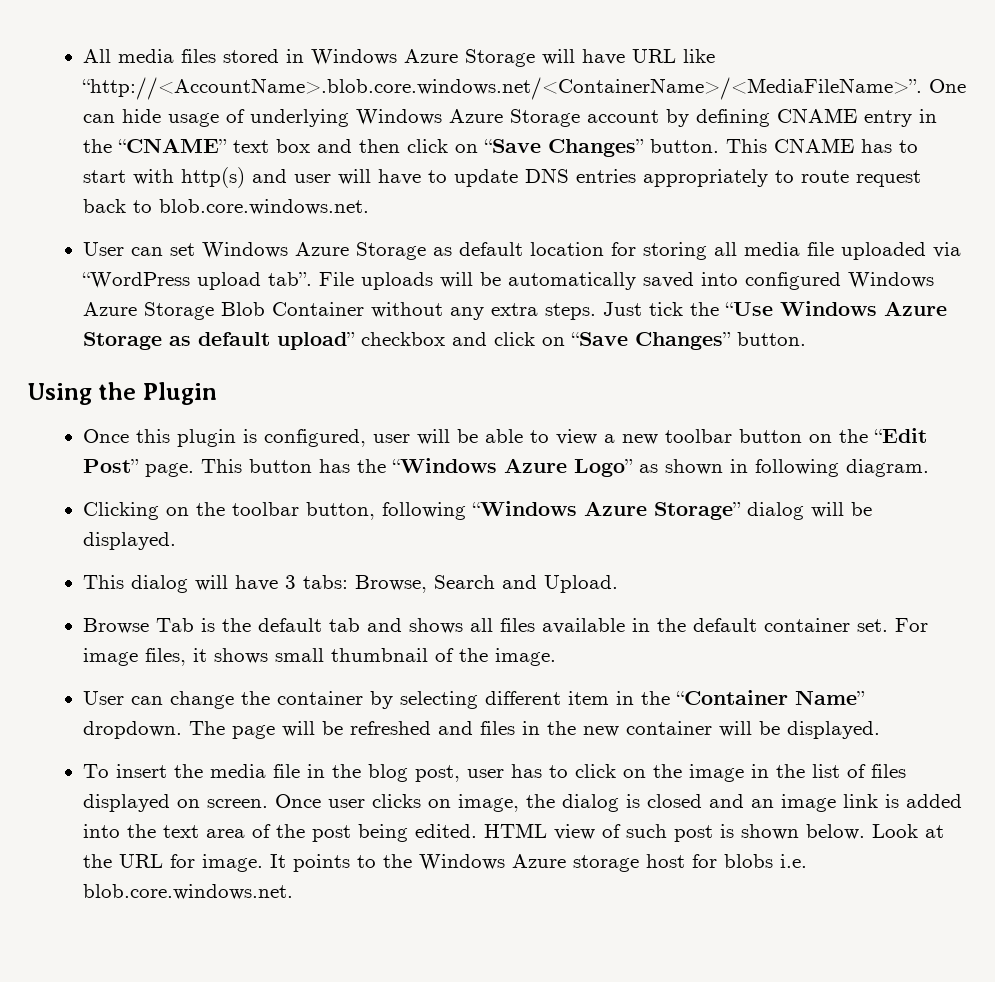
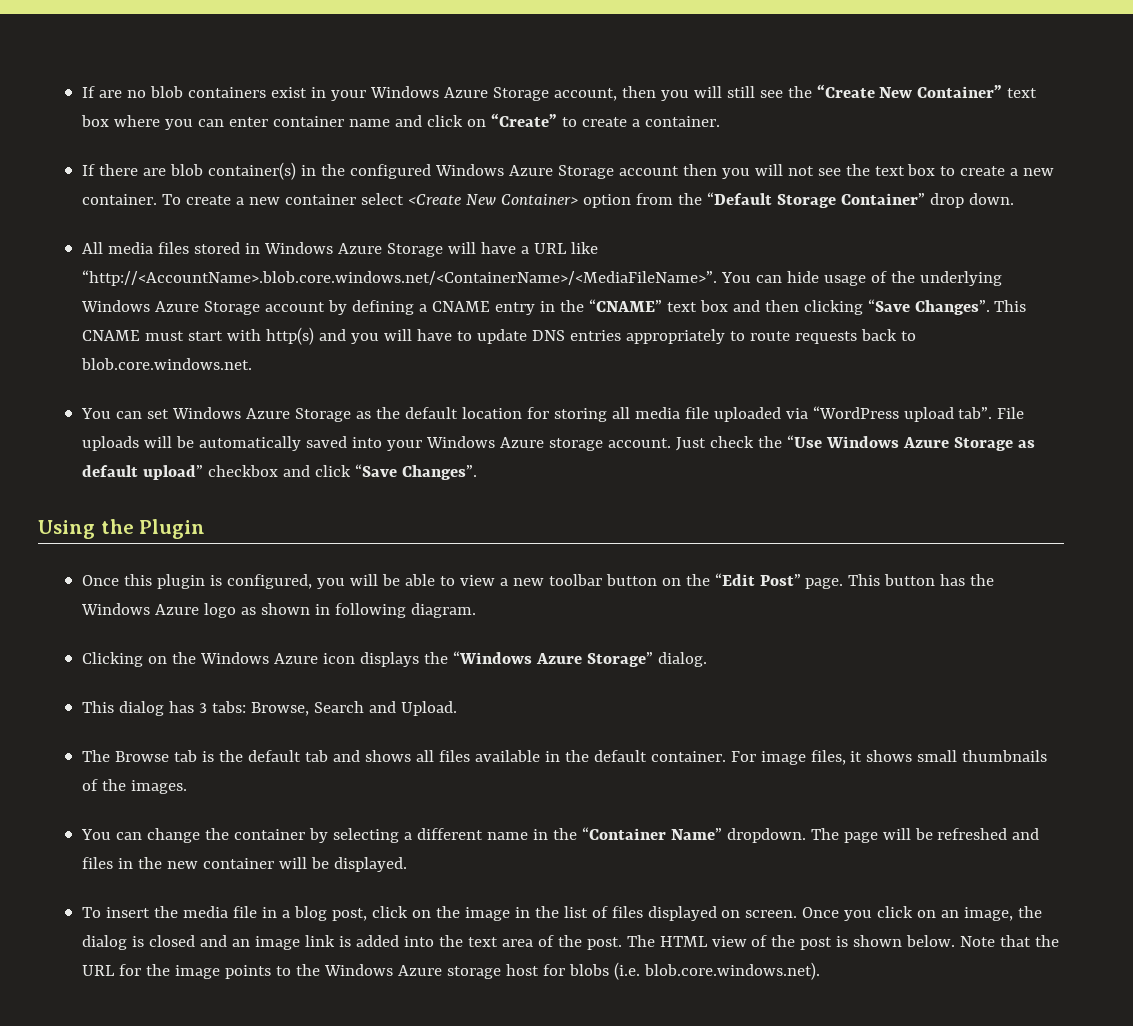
+ If are no blob containers exist in your Windows Azure Storage account, then you will still see the “Create New Container” text box where you can enter container name and click on “Create” to create a container.
+ If there are blob container(s) in the configured Windows Azure Storage account then you will not see the text box to create a new container. To create a new container select <Create New Container> option from the “Default Storage Container” drop down.
- All media files stored in Windows Azure Storage will have URL like “http://<AccountName>.blob.core.windows.net/<ContainerName>/<MediaFileName>”. One can hide usage of underlying Windows Azure Storage account by defining CNAME entry in the “CNAME” text box and then click on “Save Changes” button. This CNAME has to start with http(s) and user will have to update DNS entries appropriately to route request back to blob.core.windows.net.
+ All media files stored in Windows Azure Storage will have a URL like “http://<AccountName>.blob.core.windows.net/<ContainerName>/<MediaFileName>”. You can hide usage of the underlying Windows Azure Storage account by defining a CNAME entry in the “CNAME” text box and then clicking “Save Changes”. This CNAME must start with http(s) and you will have to update DNS entries appropriately to route requests back to blob.core.windows.net.
- User can set Windows Azure Storage as default location for storing all media file uploaded via “WordPress upload tab”.
+ You can set Windows Azure Storage as the default location for storing all media file uploaded via “WordPress upload tab”.
- File uploads will be automatically saved into configured Windows Azure Storage Blob Container without any extra steps. Just tick the “Use Windows Azure Storage as default upload” checkbox and click on “Save Changes” button.
+ File uploads will be automatically saved into your Windows Azure storage account. Just check the “Use Windows Azure Storage as default upload” checkbox and click “Save Changes”.
- Once this plugin is configured, user will be able to view a new toolbar button on the “Edit Post” page.
+ Once this plugin is configured, you will be able to view a new toolbar button on the “Edit Post” page.
- This button has the “Windows Azure Logo” as shown in following diagram.
+ This button has the Windows Azure logo as shown in following diagram.
- Clicking on the toolbar button, following “Windows Azure Storage” dialog will be displayed.
+ Clicking on the Windows Azure icon displays the “Windows Azure Storage” dialog.
- This dialog will have 3 tabs: Browse, Search and Upload.
+ This dialog has 3 tabs: Browse, Search and Upload.
- Browse Tab is the default tab and shows all files available in the default container set.
+ The Browse tab is the default tab and shows all files available in the default container.
- For image files, it shows small thumbnail of the image.
- User can change the container by selecting different item in the “Container Name” dropdown.
+ For image files, it shows small thumbnails of the images.
+ You can change the container by selecting a different name in the “Container Name” dropdown.
- To insert the media file in the blog post, user has to click on the image in the list of files displayed on screen.
+ To insert the media file in a blog post, click on the image in the list of files displayed on screen.
- Once user clicks on image, the dialog is closed and an image link is added into the text area of the post being edited. HTML view of such post is shown below.
+ Once you click on an image, the dialog is closed and an image link is added into the text area of the post. The HTML view of the post is shown below.
- Look at the URL for image. It points to the Windows Azure storage host for blobs i.e. blob.core.windows.net.
+ Note that the URL for the image points to the Windows Azure storage host for blobs (i.e. blob.core.windows.net).

